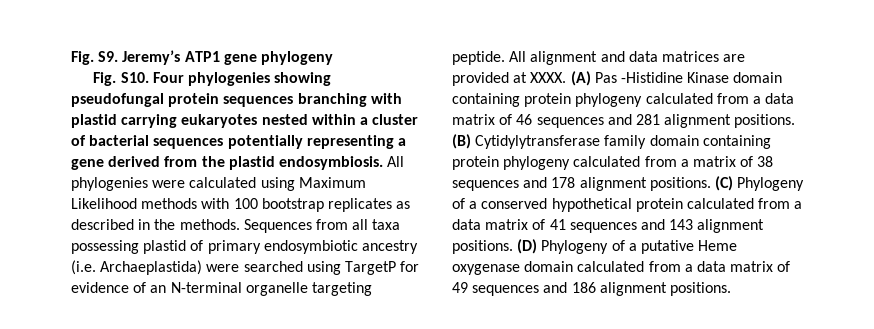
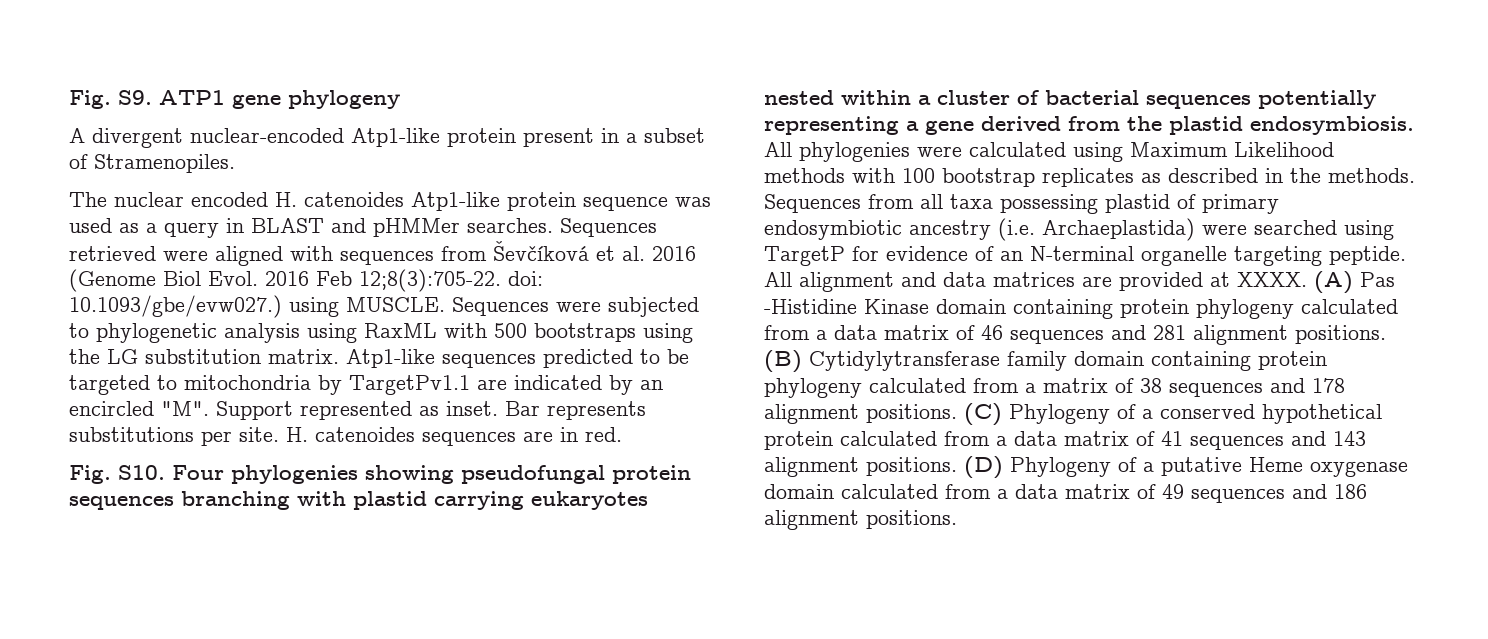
- Fig. S9. Jeremy’s ATP1 gene phylogeny
+ Fig. S9. ATP1 gene phylogeny
+ A divergent nuclear-encoded Atp1-like protein present in a subset of Stramenopiles.
+ The nuclear encoded H. catenoides Atp1-like protein sequence was used as a query in BLAST and pHMMer searches. Sequences retrieved were aligned with sequences from Ševčíková et al. 2016 (Genome Biol Evol. 2016 Feb 12;8(3):705-22. doi: 10.1093/gbe/evw027.) using MUSCLE. Sequences were subjected to phylogenetic analysis using RaxML with 500 bootstraps using the LG substitution matrix. Atp1-like sequences predicted to be targeted to mitochondria by TargetPv1.1 are indicated by an encircled "M". Support represented as inset. Bar represents substitutions per site. H. catenoides sequences are in red.

